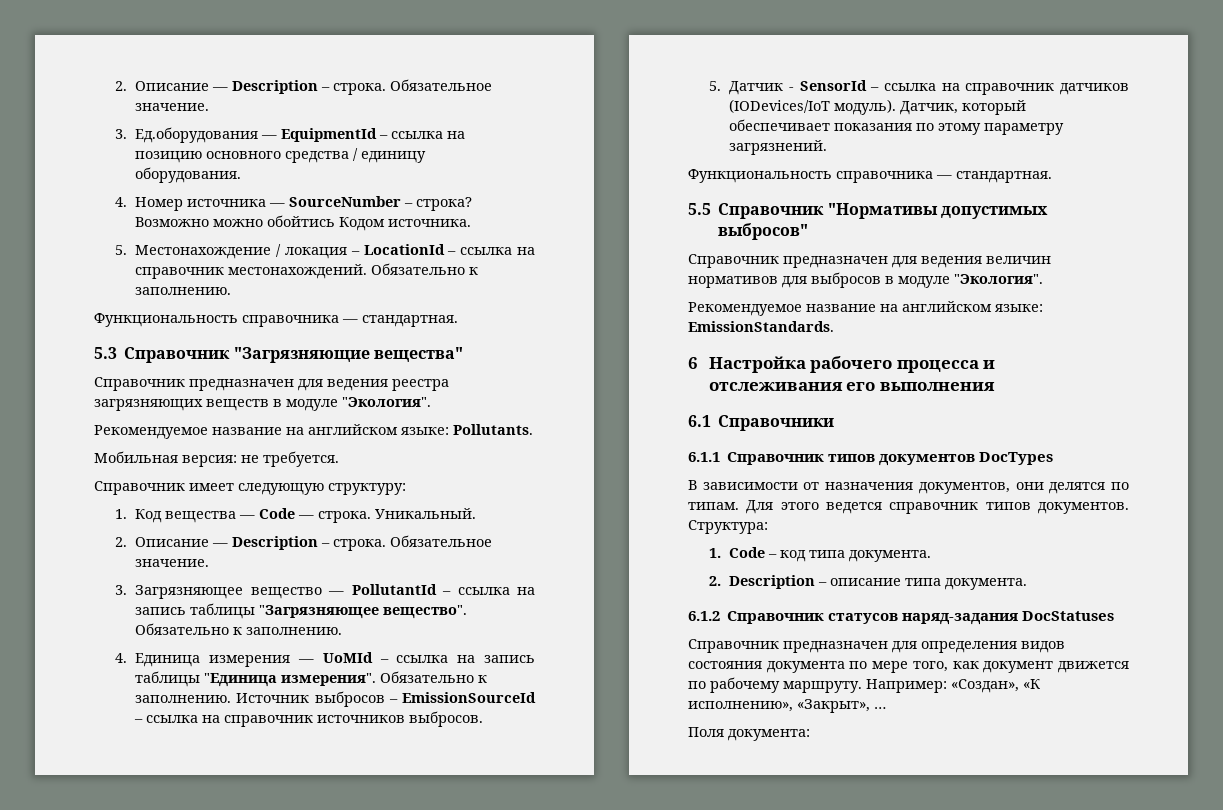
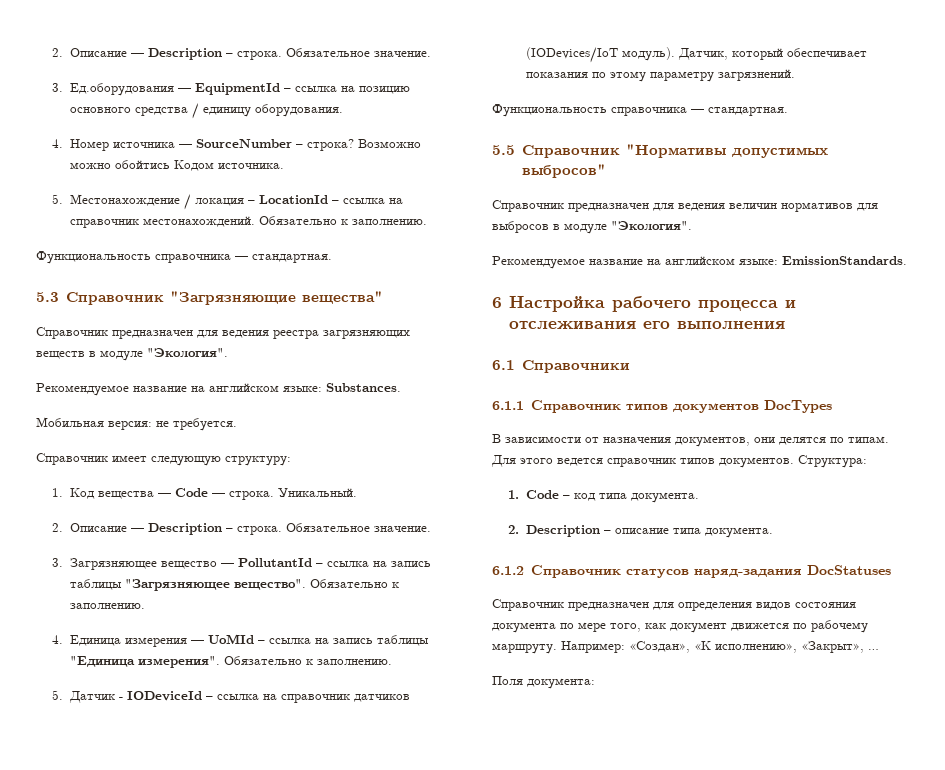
- Рекомендуемое название на английском языке: Pollutants.
+ Рекомендуемое название на английском языке: Substances.
- Источник выбросов – EmissionSourceId – ссылка на справочник источников выбросов.
- 5. Датчик - SensorId – ссылка на справочник датчиков (IODevices/IoT модуль).
+ 5. Датчик - IODeviceId – ссылка на справочник датчиков (IODevices/IoT модуль).

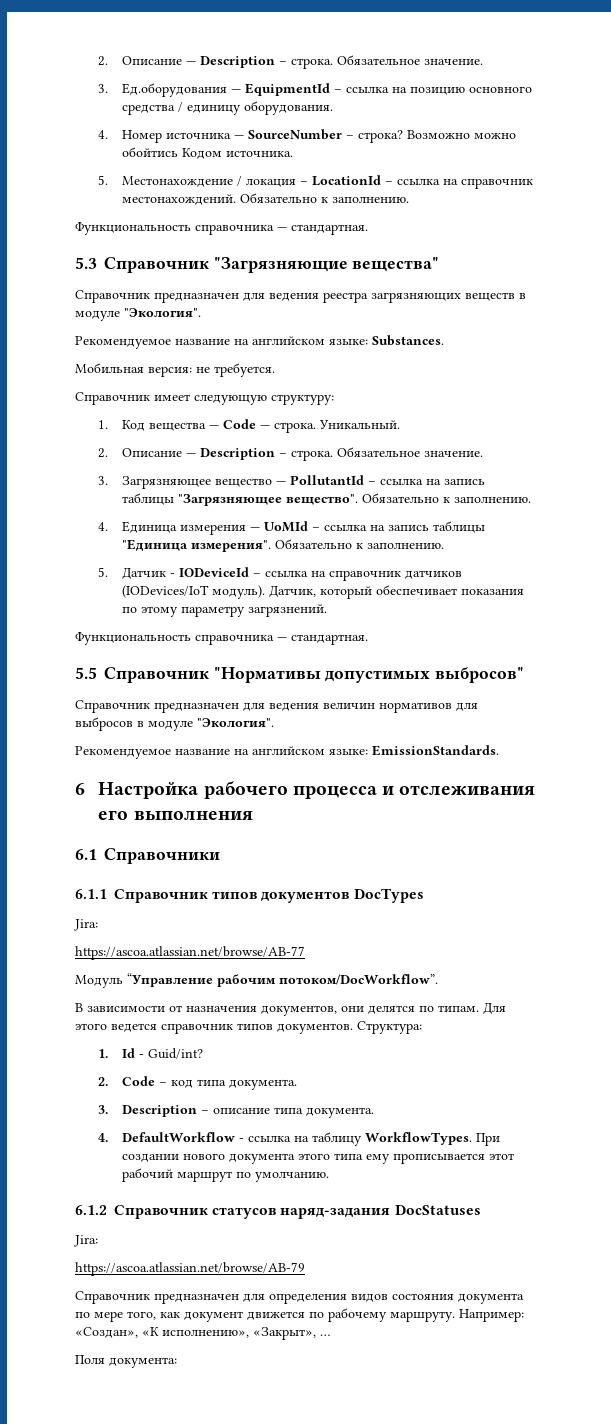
  6.1.1 Справочник типов документов DocTypes
+ Jira:
+ https://ascoa.atlassian.net/browse/AB-77
+ Модуль “Управление рабочим потоком/DocWorkflow”.
- 1. Code – код типа документа.
+ 1. Id - Guid/int?
+ 2. Code – код типа документа.
- 2. Description – описание типа документа.
+ 3. Description – описание типа документа.
+ 4. DefaultWorkflow - ссылка на таблицу WorkflowTypes. При создании нового документа этого типа ему прописывается этот рабочий маршрут по умолчанию.
  6.1.2 Справочник статусов наряд-задания DocStatuses
+ Jira:
+ https://ascoa.atlassian.net/browse/AB-79

